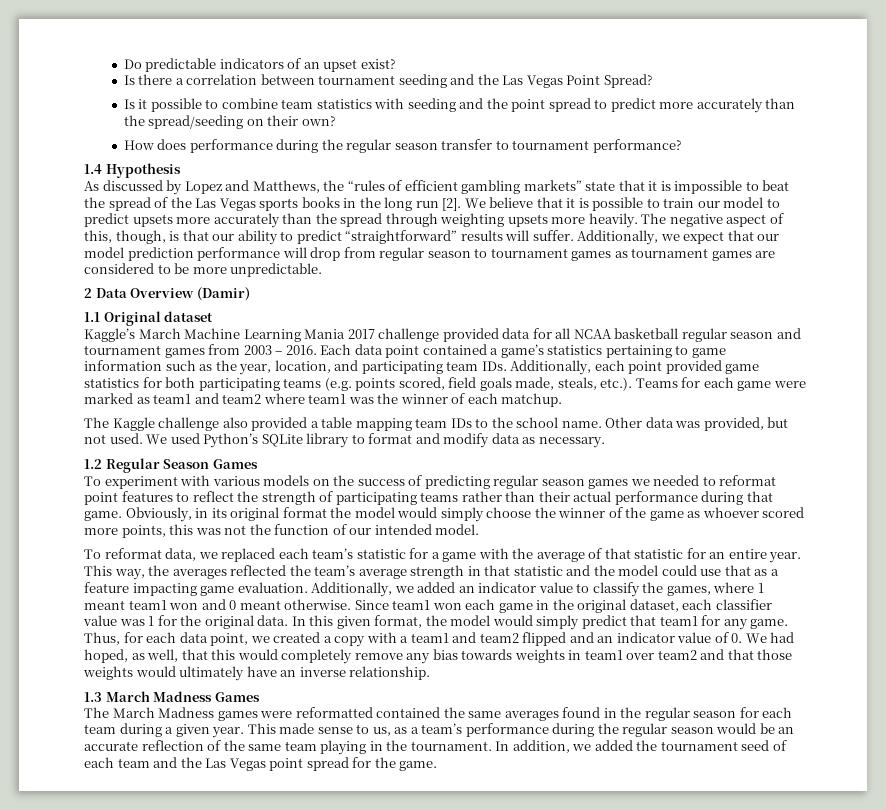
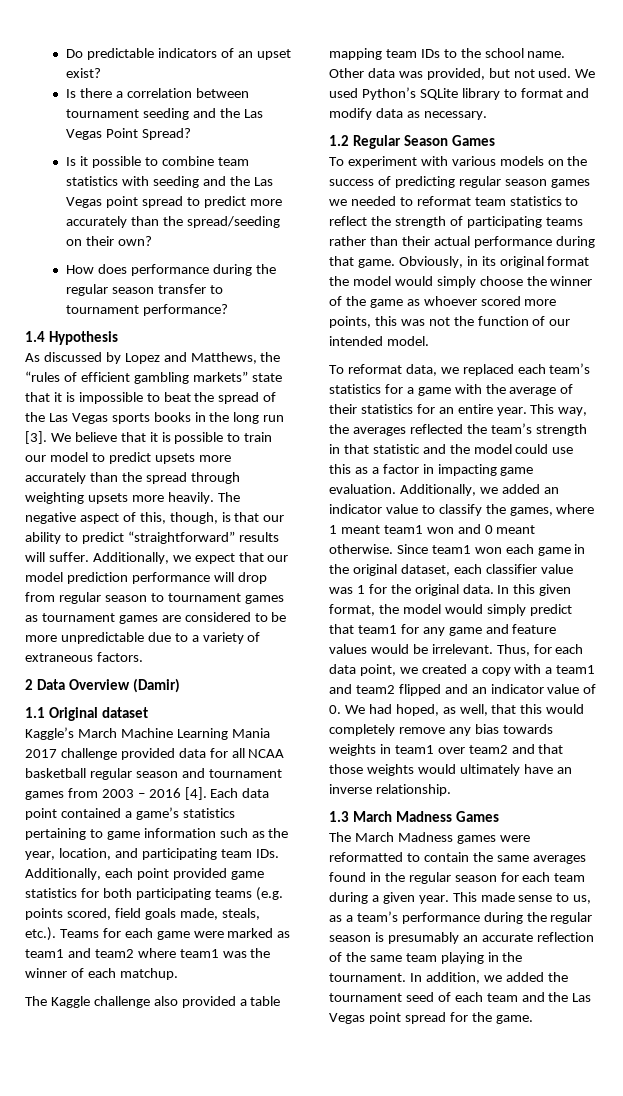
- Is it possible to combine team statistics with seeding and the point spread to predict more accurately than the spread/seeding on their own?
+ Is it possible to combine team statistics with seeding and the Las Vegas point spread to predict more accurately than the spread/seeding on their own?
- As discussed by Lopez and Matthews, the “rules of efficient gambling markets” state that it is impossible to beat the spread of the Las Vegas sports books in the long run [2].
+ As discussed by Lopez and Matthews, the “rules of efficient gambling markets” state that it is impossible to beat the spread of the Las Vegas sports books in the long run [3].
- Additionally, we expect that our model prediction performance will drop from regular season to tournament games as tournament games are considered to be more unpredictable.
+ Additionally, we expect that our model prediction performance will drop from regular season to tournament games as tournament games are considered to be more unpredictable due to a variety of extraneous factors.
- Kaggle’s March Machine Learning Mania 2017 challenge provided data for all NCAA basketball regular season and tournament games from 2003 – 2016.
+ Kaggle’s March Machine Learning Mania 2017 challenge provided data for all NCAA basketball regular season and tournament games from 2003 – 2016 [4].
- To experiment with various models on the success of predicting regular season games we needed to reformat point features to reflect the strength of participating teams rather than their actual performance during that game.
+ To experiment with various models on the success of predicting regular season games we needed to reformat team statistics to reflect the strength of participating teams rather than their actual performance during that game.
- To reformat data, we replaced each team’s statistic for a game with the average of that statistic for an entire year.
+ To reformat data, we replaced each team’s statistics for a game with the average of their statistics for an entire year.
- This way, the averages reflected the team’s average strength in that statistic and the model could use that as a feature impacting game evaluation.
+ This way, the averages reflected the team’s strength in that statistic and the model could use this as a factor in impacting game evaluation.
- In this given format, the model would simply predict that team1 for any game.
+ In this given format, the model would simply predict that team1 for any game and feature values would be irrelevant.
- The March Madness games were reformatted contained the same averages found in the regular season for each team during a given year.
+ The March Madness games were reformatted to contain the same averages found in the regular season for each team during a given year.
- This made sense to us, as a team’s performance during the regular season would be an accurate reflection of the same team playing in the tournament.
+ This made sense to us, as a team’s performance during the regular season is presumably an accurate reflection of the same team playing in the tournament.

